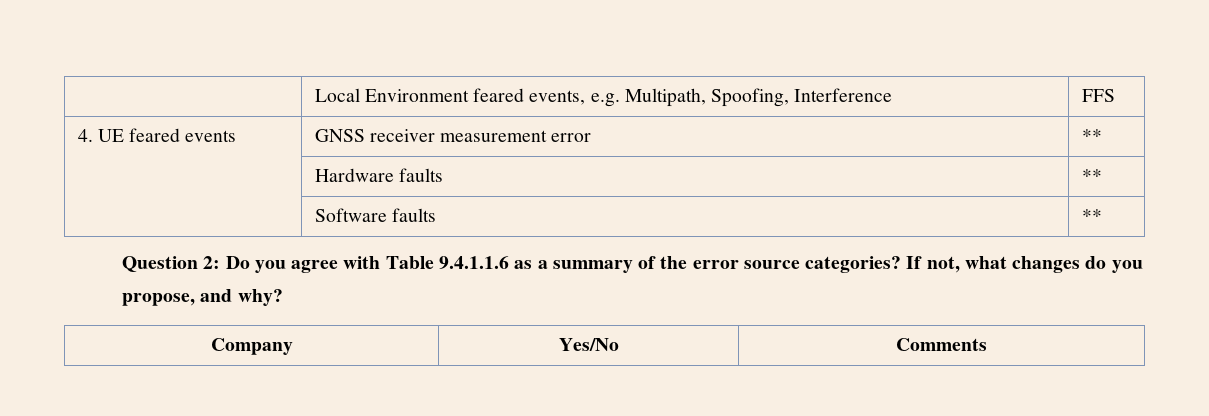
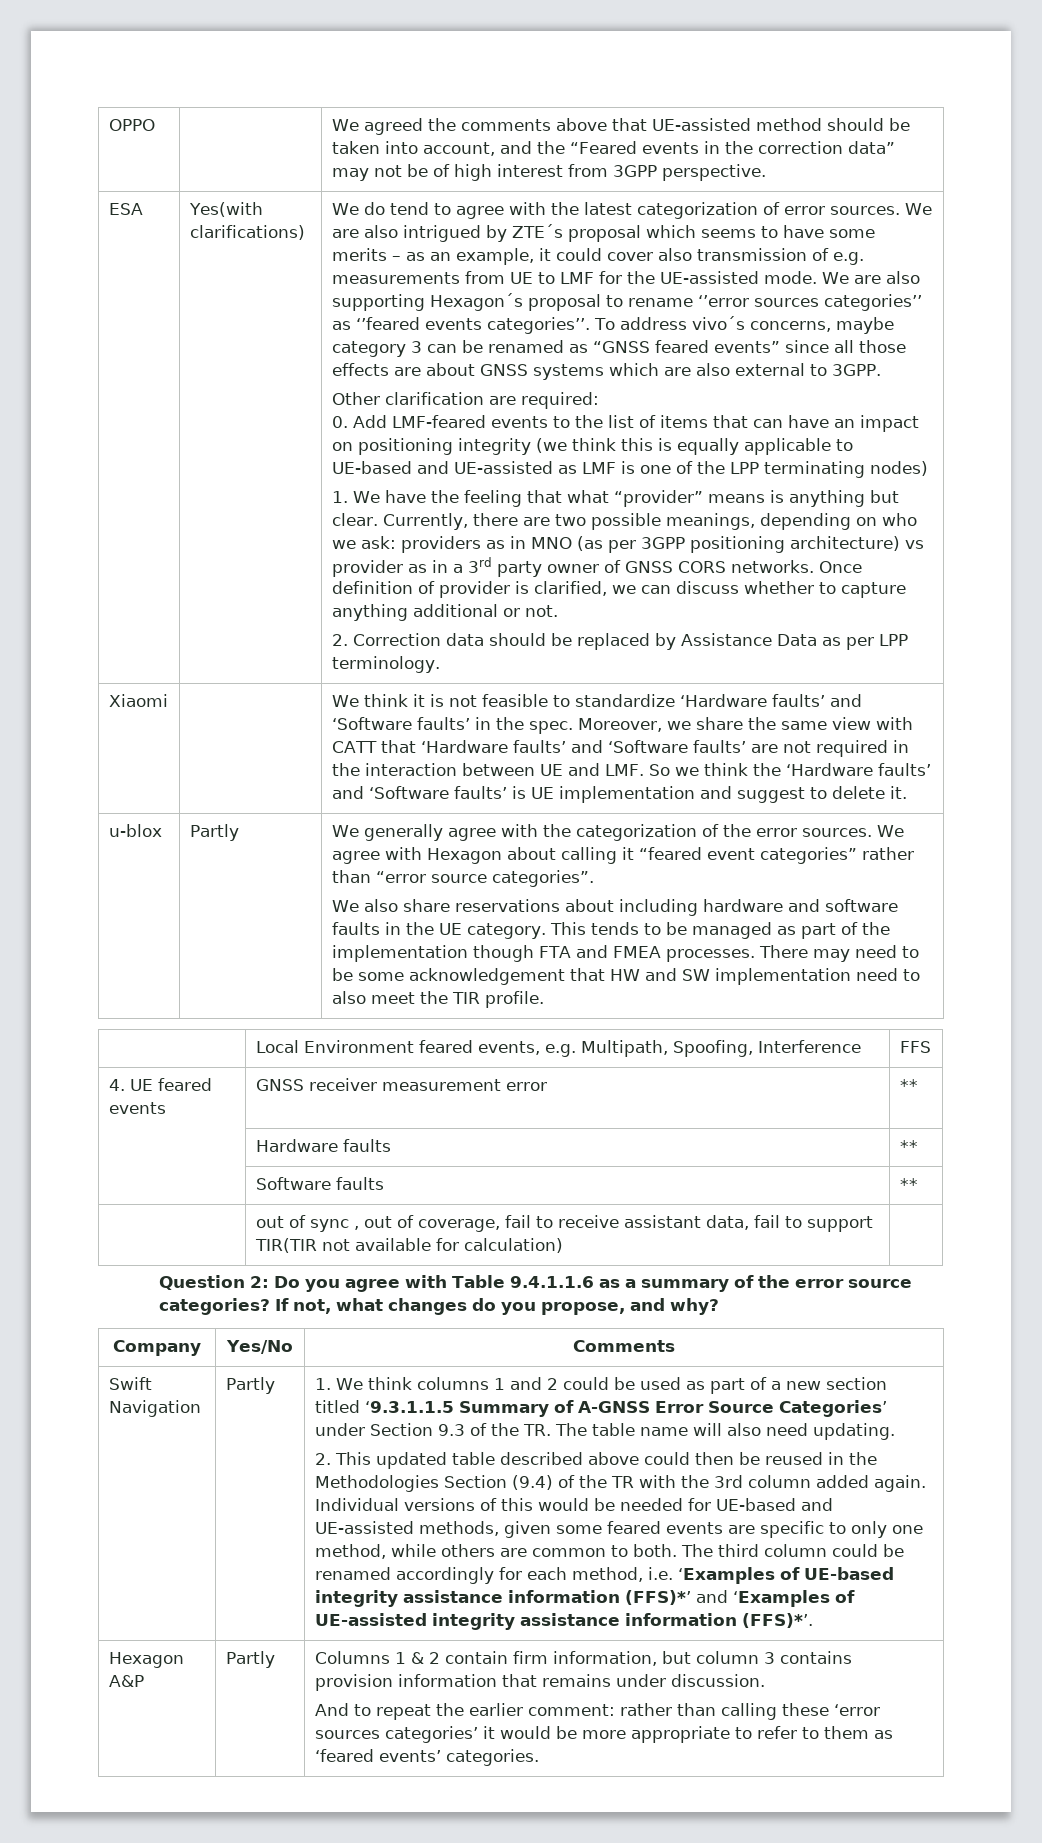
+ OPPO | | We agreed the comments above that UE-assisted method should be taken into account, and the “Feared events in the correction data” may not be of high interest from 3GPP perspective.
+ ESA | Yes(with clarifications) | We do tend to agree with the latest categorization of error sources. We are also intrigued by ZTE´s proposal which seems to have some merits – as an example, it could cover also transmission of e.g. measurements from UE to LMF for the UE-assisted mode. We are also supporting Hexagon´s proposal to rename ‘’error sources categories’’ as ‘’feared events categories’’. To address vivo´s concerns, maybe category 3 can be renamed as “GNSS feared events” since all those effects are about GNSS systems which are also external to 3GPP.
+ Other clarification are required:
+ 0. Add LMF-feared events to the list of items that can have an impact on positioning integrity (we think this is equally applicable to UE-based and UE-assisted as LMF is one of the LPP terminating nodes)
+ 1. We have the feeling that what “provider” means is anything but clear. Currently, there are two possible meanings, depending on who we ask: providers as in MNO (as per 3GPP positioning architecture) vs provider as in a 3rd party owner of GNSS CORS networks. Once definition of provider is clarified, we can discuss whether to capture anything additional or not.
+ 2. Correction data should be replaced by Assistance Data as per LPP terminology.
+ Xiaomi | | We think it is not feasible to standardize ‘Hardware faults’ and ‘Software faults’ in the spec. Moreover, we share the same view with CATT that ‘Hardware faults’ and ‘Software faults’ are not required in the interaction between UE and LMF. So we think the ‘Hardware faults’ and ‘Software faults’ is UE implementation and suggest to delete it.
+ u-blox | Partly | We generally agree with the categorization of the error sources. We agree with Hexagon about calling it “feared event categories” rather than “error source categories”.
+ We also share reservations about including hardware and software faults in the UE category. This tends to be managed as part of the implementation though FTA and FMEA processes. There may need to be some acknowledgement that HW and SW implementation need to also meet the TIR profile.
+ | out of sync , out of coverage, fail to receive assistant data, fail to support TIR(TIR not available for calculation) |
+ Swift Navigation | Partly | 1. We think columns 1 and 2 could be used as part of a new section titled ‘9.3.1.1.5 Summary of A-GNSS Error Source Categories’ under Section 9.3 of the TR. The table name will also need updating.
+ 2. This updated table described above could then be reused in the Methodologies Section (9.4) of the TR with the 3rd column added again. Individual versions of this would be needed for UE-based and UE-assisted methods, given some feared events are specific to only one method, while others are common to both. The third column could be renamed accordingly for each method, i.e. ‘Examples of UE-based integrity assistance information (FFS)*’ and ‘Examples of UE-assisted integrity assistance information (FFS)*’.
+ Hexagon A&P | Partly | Columns 1 & 2 contain firm information, but column 3 contains provision information that remains under discussion.
+ And to repeat the earlier comment: rather than calling these ‘error sources categories’ it would be more appropriate to refer to them as ‘feared events’ categories.

